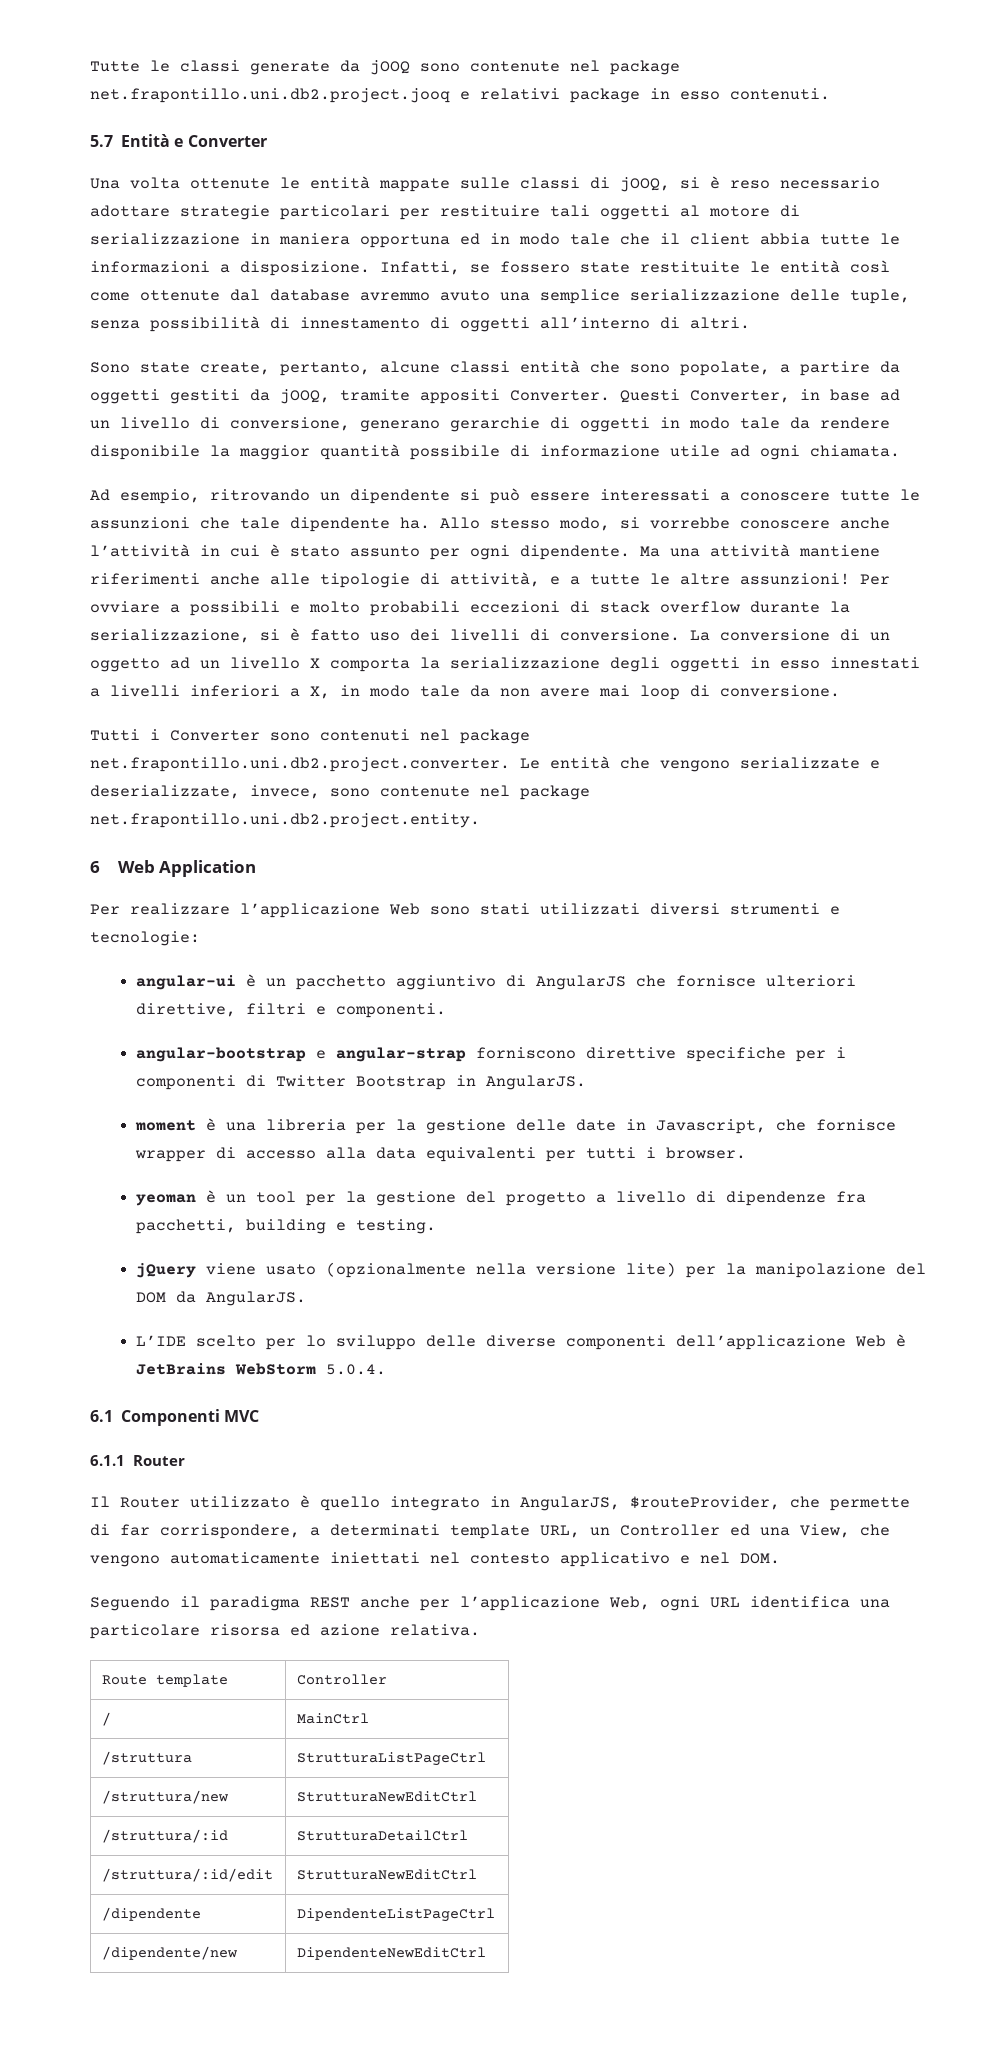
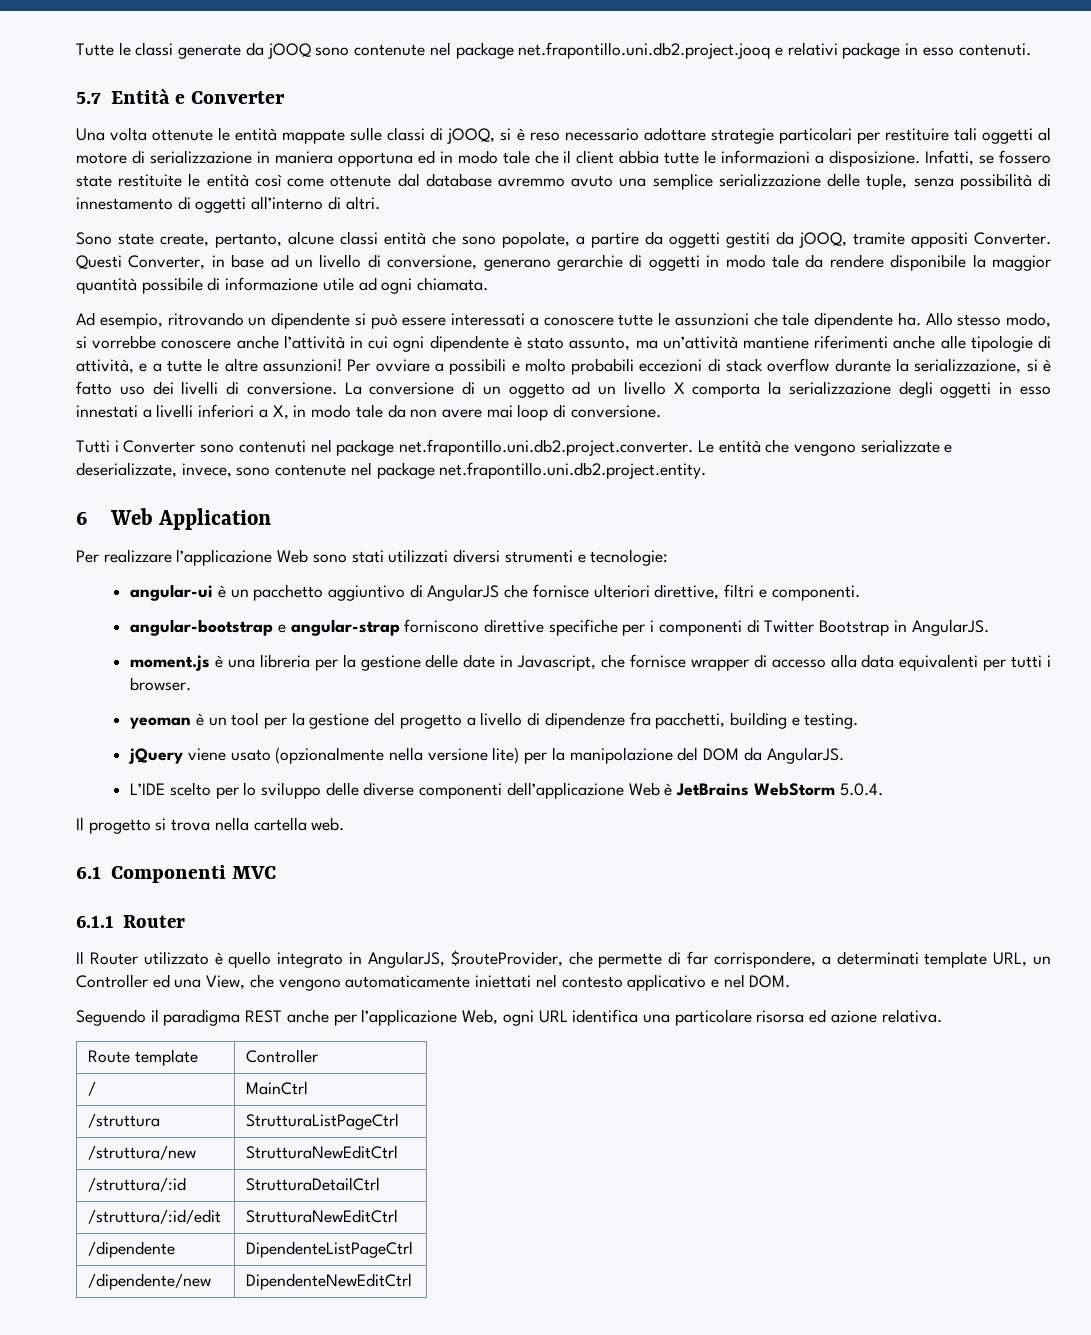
- Allo stesso modo, si vorrebbe conoscere anche l’attività in cui è stato assunto per ogni dipendente. Ma una attività mantiene riferimenti anche alle tipologie di attività, e a tutte le altre assunzioni!
+ Allo stesso modo, si vorrebbe conoscere anche l’attività in cui ogni dipendente è stato assunto, ma un’attività mantiene riferimenti anche alle tipologie di attività, e a tutte le altre assunzioni!
- moment è una libreria per la gestione delle date in Javascript, che fornisce wrapper di accesso alla data equivalenti per tutti i browser.
+ moment.js è una libreria per la gestione delle date in Javascript, che fornisce wrapper di accesso alla data equivalenti per tutti i browser.
+ Il progetto si trova nella cartella web.

